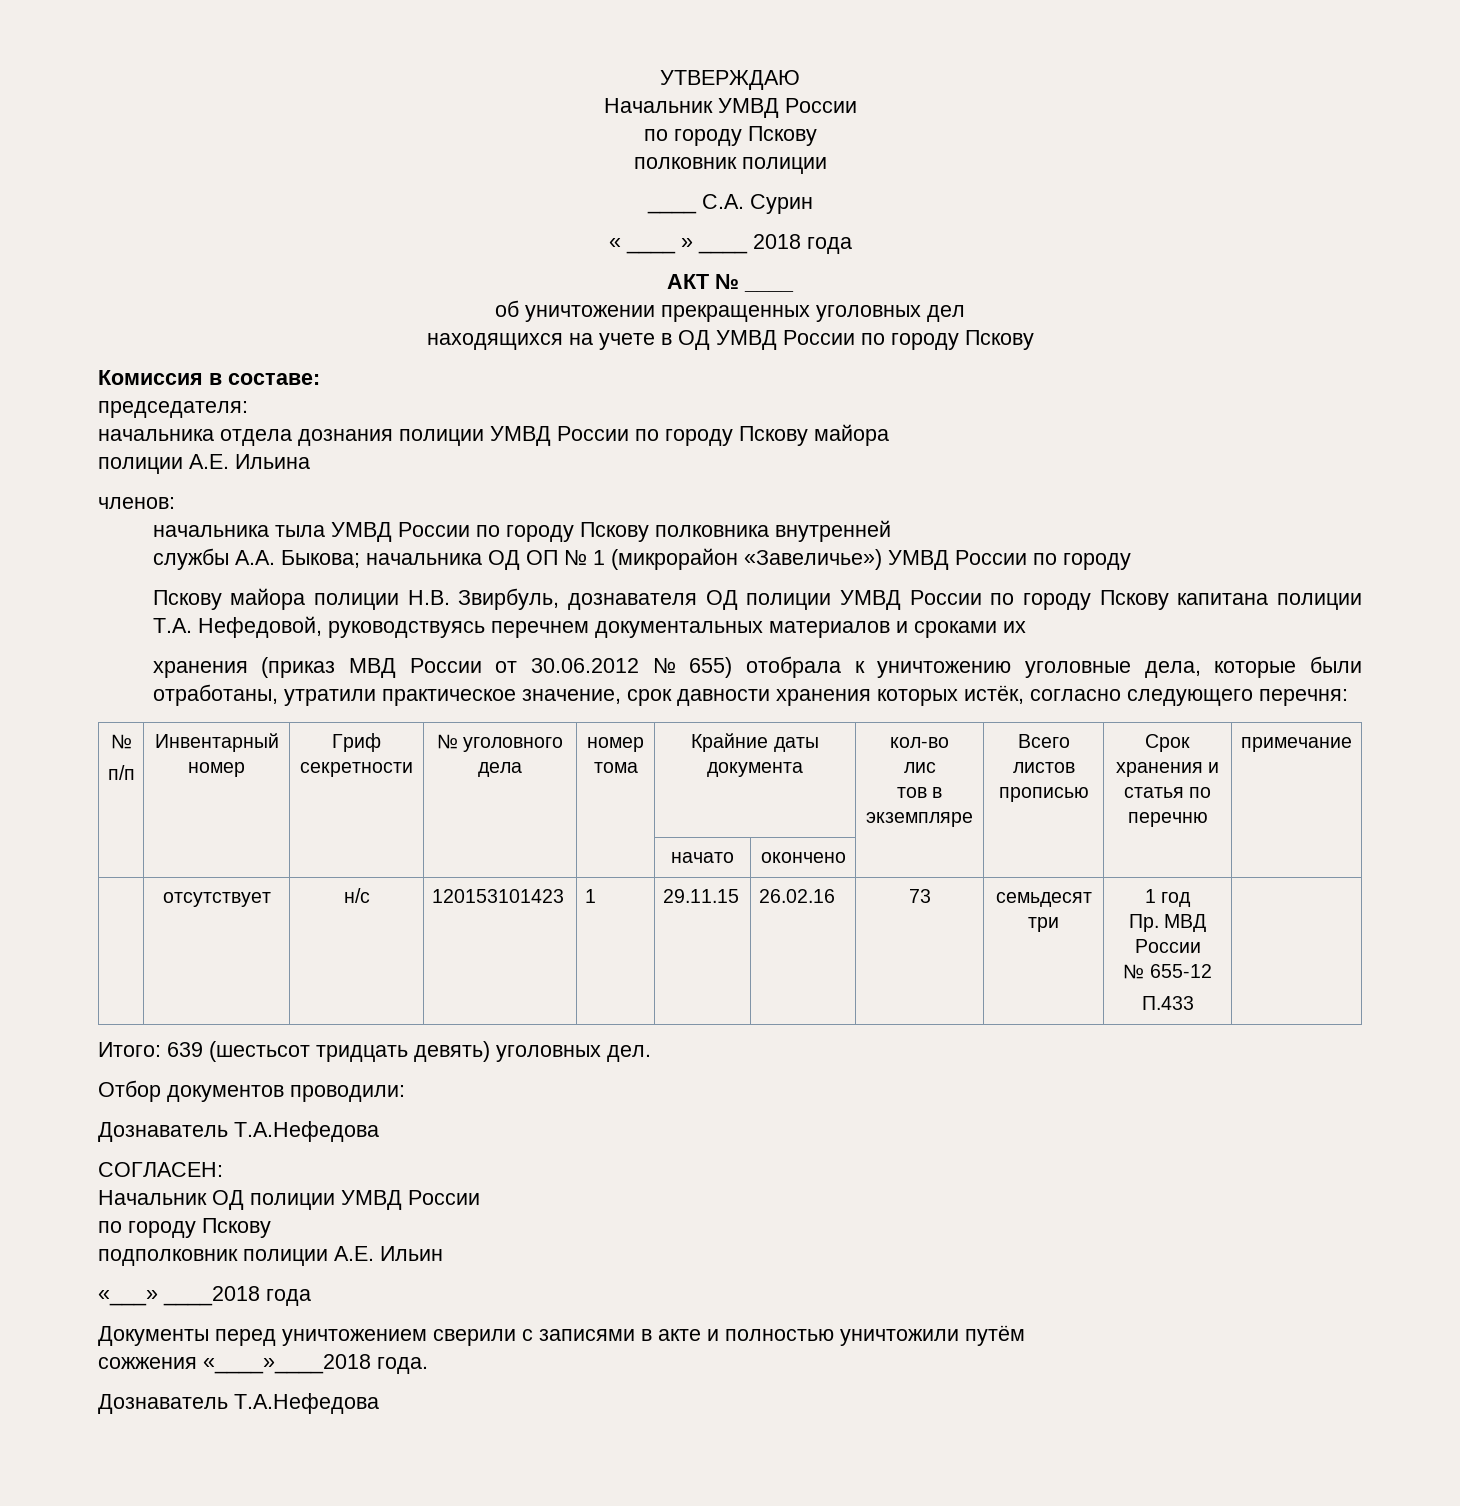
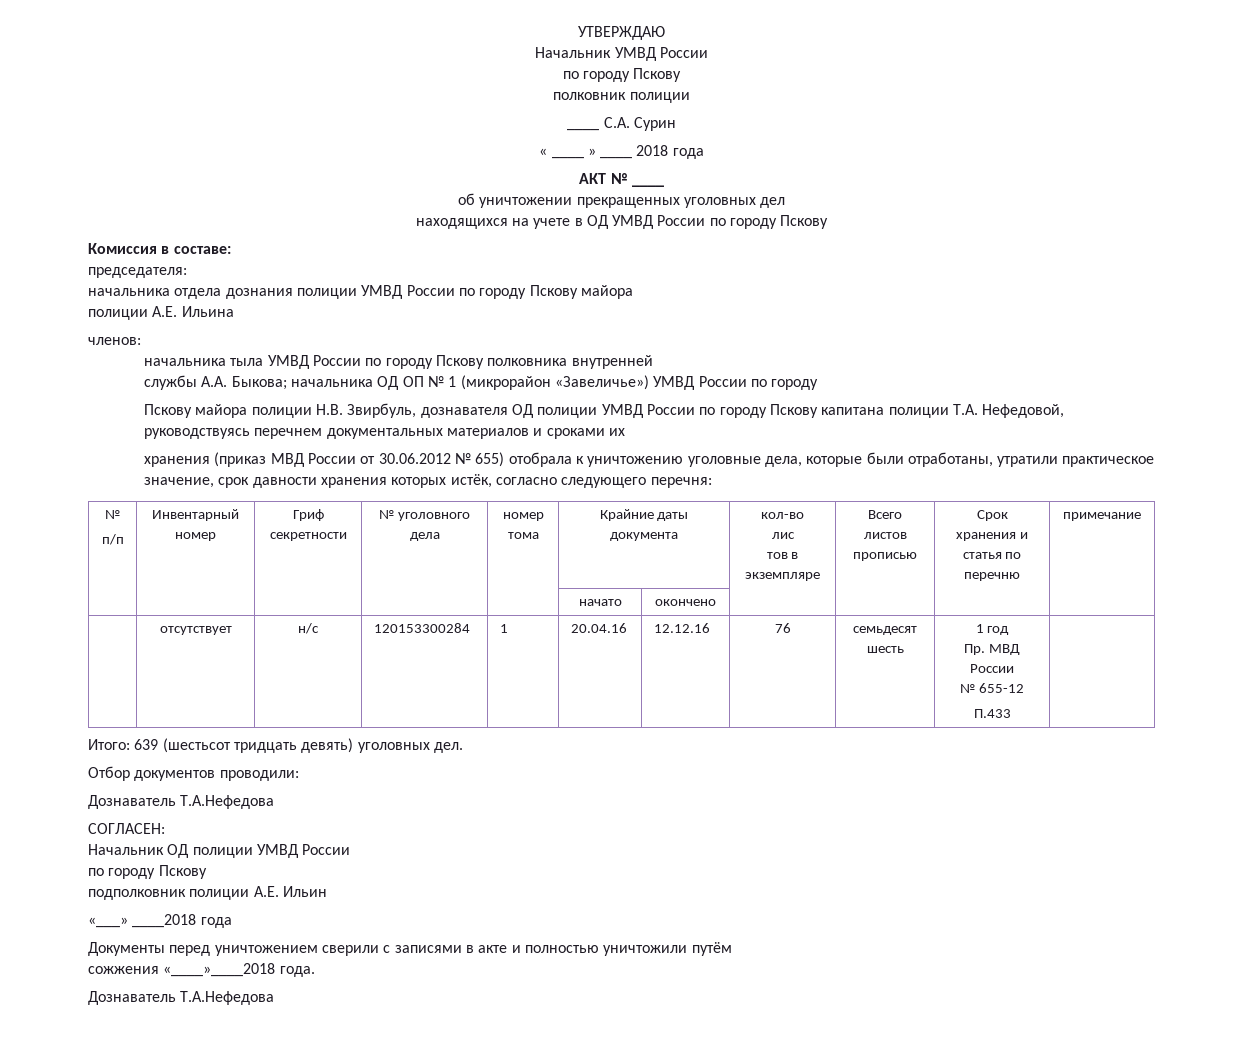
- | отсутствует | н/с | 120153101423 | 1 | 29.11.15 | 26.02.16 | 73 | семьдесят три | 1 год
+ | отсутствует | н/с | 120153300284 | 1 | 20.04.16 | 12.12.16 | 76 | семьдесят шесть | 1 год

